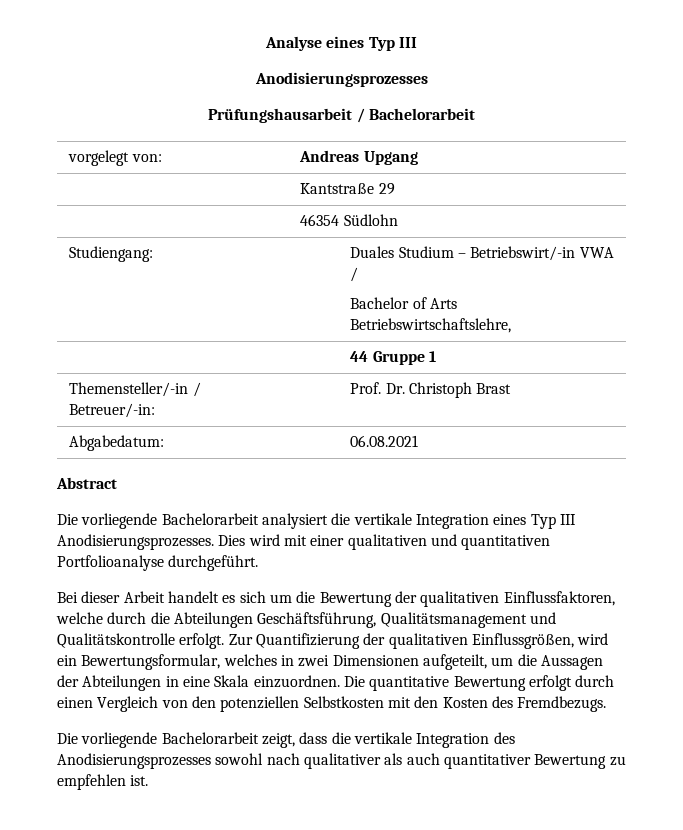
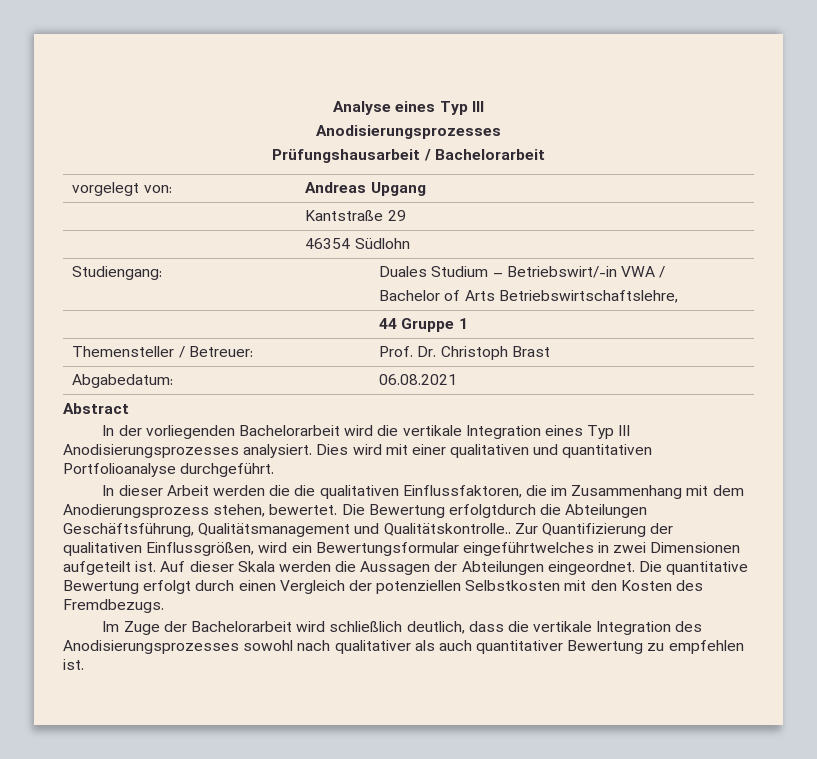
- Themensteller/-in / Betreuer/-in: | Prof. Dr. Christoph Brast
+ Themensteller / Betreuer: | Prof. Dr. Christoph Brast
- Die vorliegende Bachelorarbeit analysiert die vertikale Integration eines Typ III Anodisierungsprozesses.
+ In der vorliegenden Bachelorarbeit wird die vertikale Integration eines Typ III Anodisierungsprozesses analysiert.
- Bei dieser Arbeit handelt es sich um die Bewertung der qualitativen Einflussfaktoren, welche durch die Abteilungen Geschäftsführung, Qualitätsmanagement und Qualitätskontrolle erfolgt.
+ In dieser Arbeit werden die die qualitativen Einflussfaktoren, die im Zusammenhang mit dem Anodierungsprozess stehen, bewertet. Die Bewertung erfolgtdurch die Abteilungen Geschäftsführung, Qualitätsmanagement und Qualitätskontrolle..
- Zur Quantifizierung der qualitativen Einflussgrößen, wird ein Bewertungsformular, welches in zwei Dimensionen aufgeteilt, um die Aussagen der Abteilungen in eine Skala einzuordnen.
+ Zur Quantifizierung der qualitativen Einflussgrößen, wird ein Bewertungsformular eingeführtwelches in zwei Dimensionen aufgeteilt ist. Auf dieser Skala werden die Aussagen der Abteilungen eingeordnet.
- Die quantitative Bewertung erfolgt durch einen Vergleich von den potenziellen Selbstkosten mit den Kosten des Fremdbezugs.
+ Die quantitative Bewertung erfolgt durch einen Vergleich der potenziellen Selbstkosten mit den Kosten des Fremdbezugs.
- Die vorliegende Bachelorarbeit zeigt, dass die vertikale Integration des Anodisierungsprozesses sowohl nach qualitativer als auch quantitativer Bewertung zu empfehlen ist.
+ Im Zuge der Bachelorarbeit wird schließlich deutlich, dass die vertikale Integration des Anodisierungsprozesses sowohl nach qualitativer als auch quantitativer Bewertung zu empfehlen ist.

